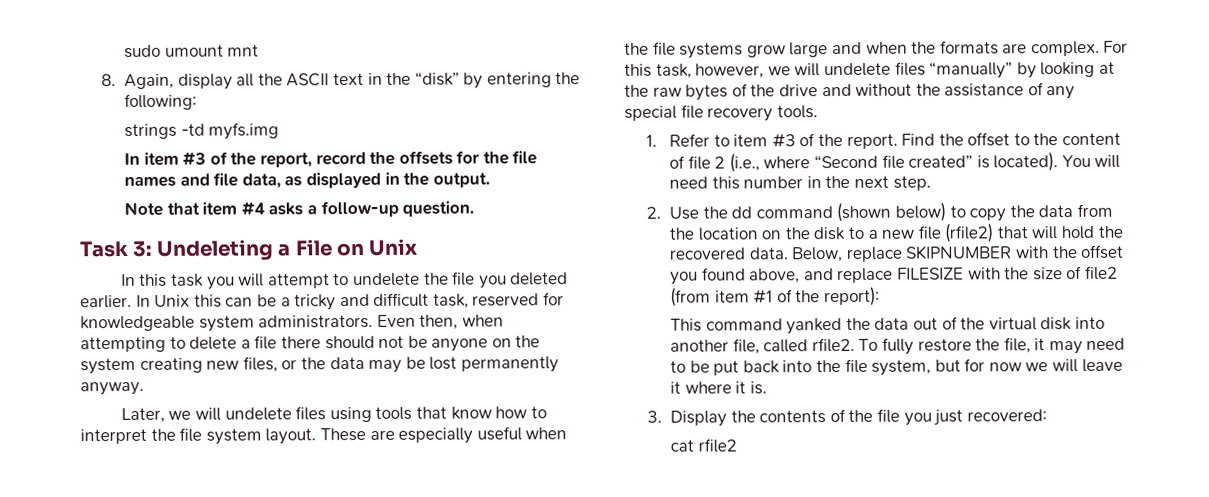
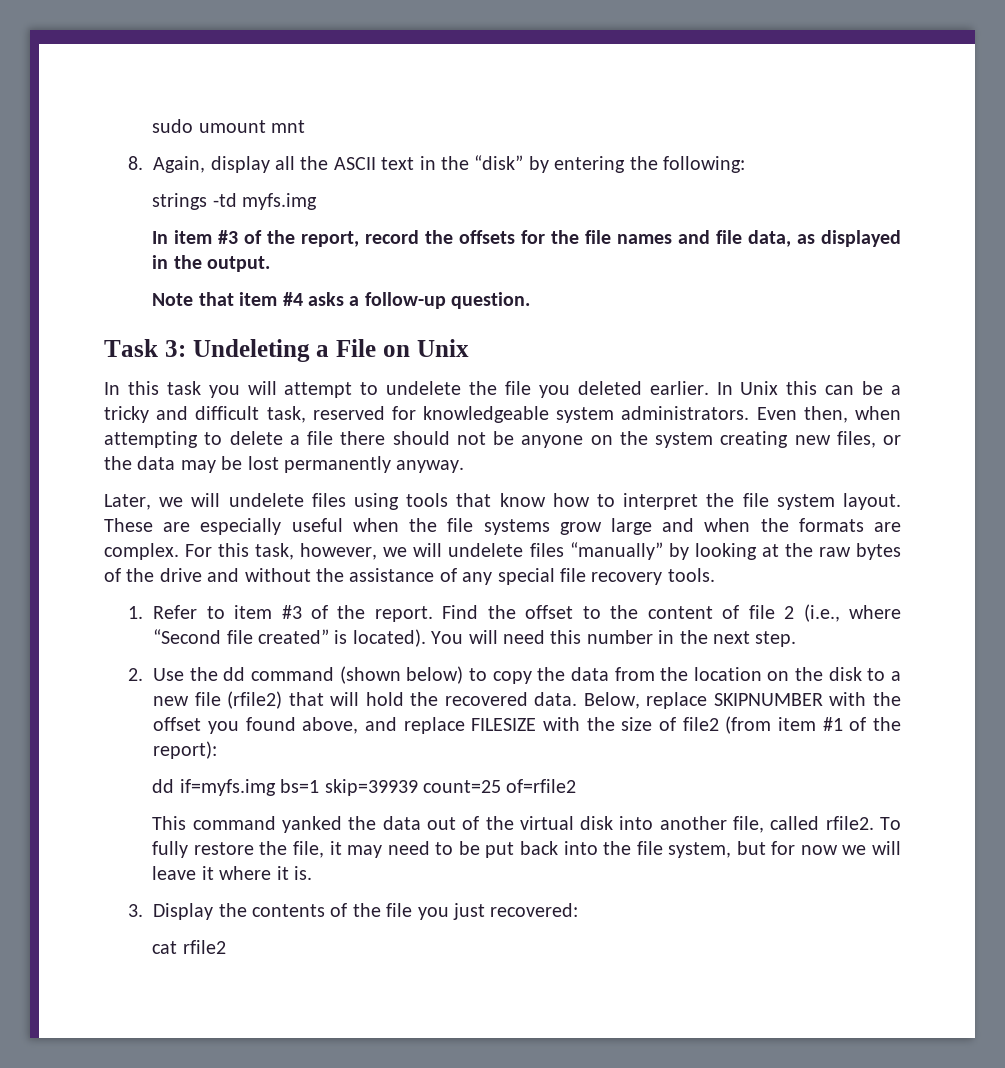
+ dd if=myfs.img bs=1 skip=39939 count=25 of=rfile2

